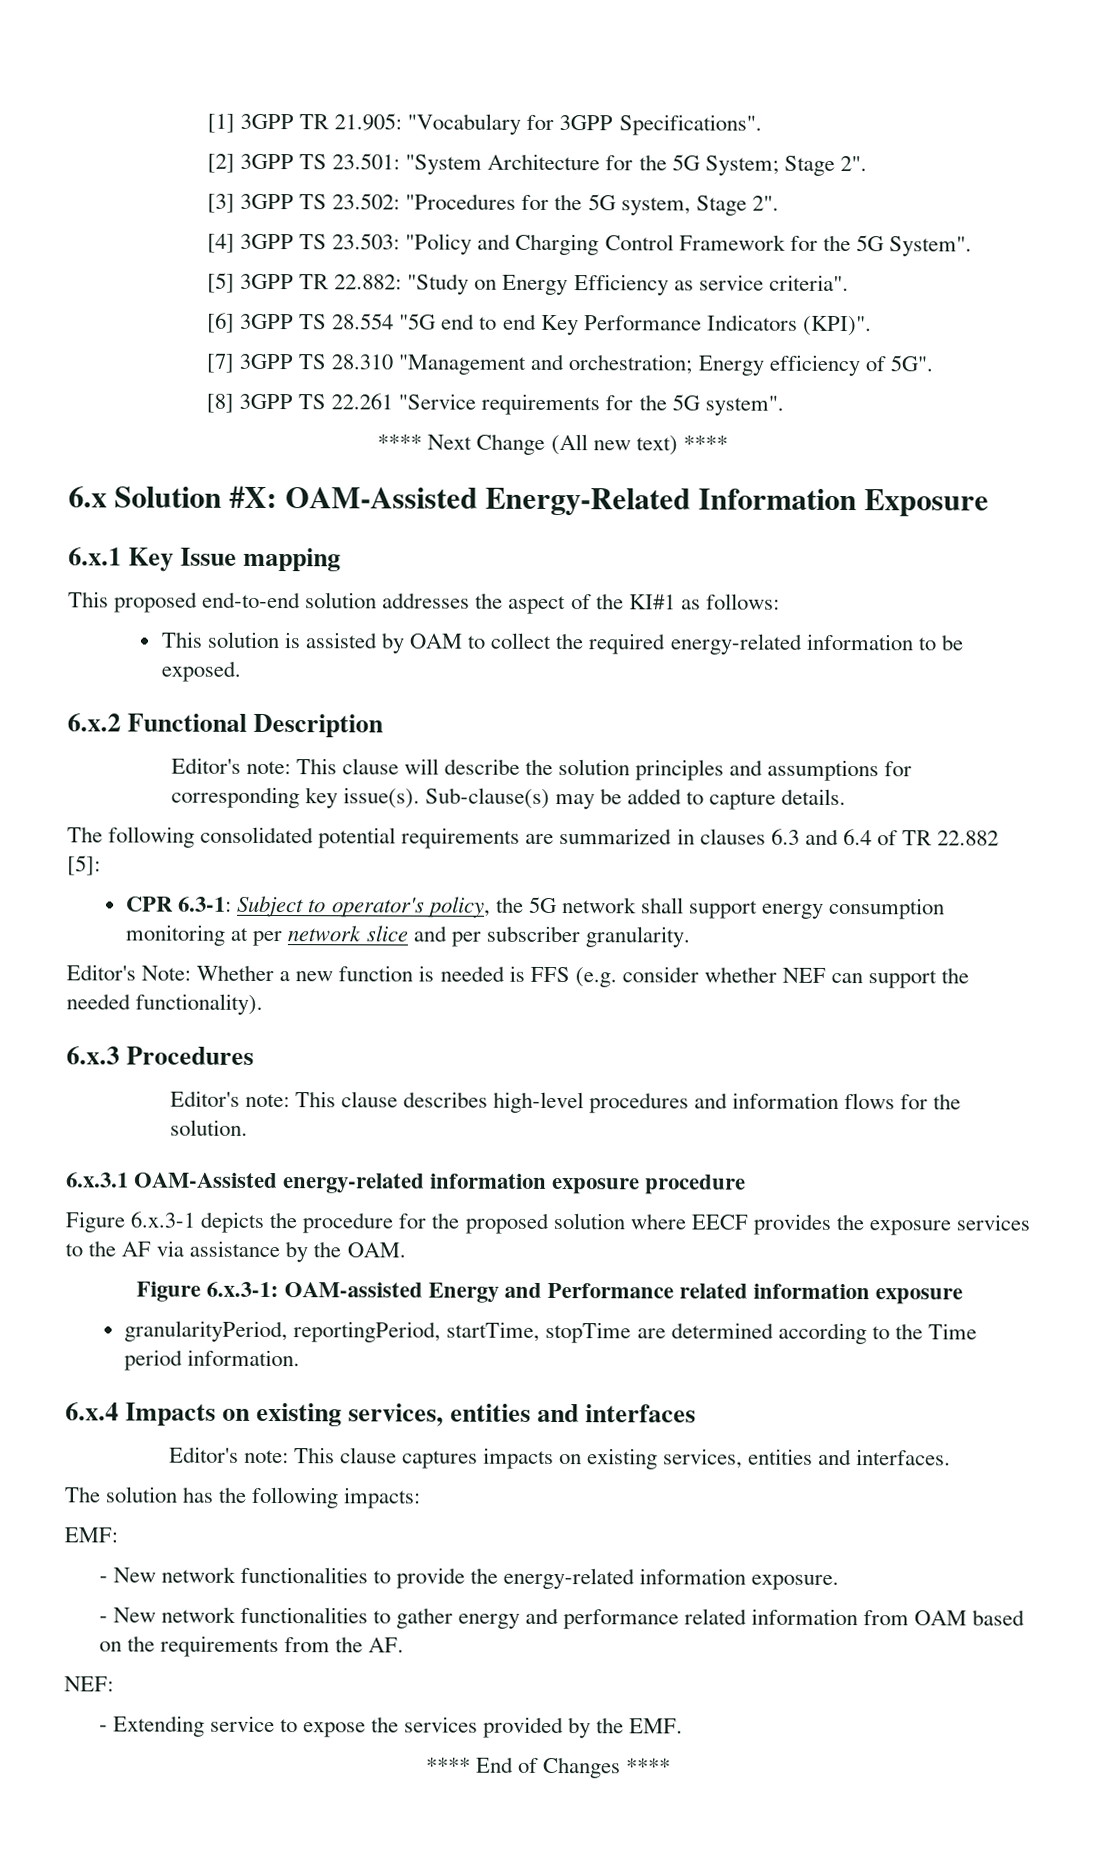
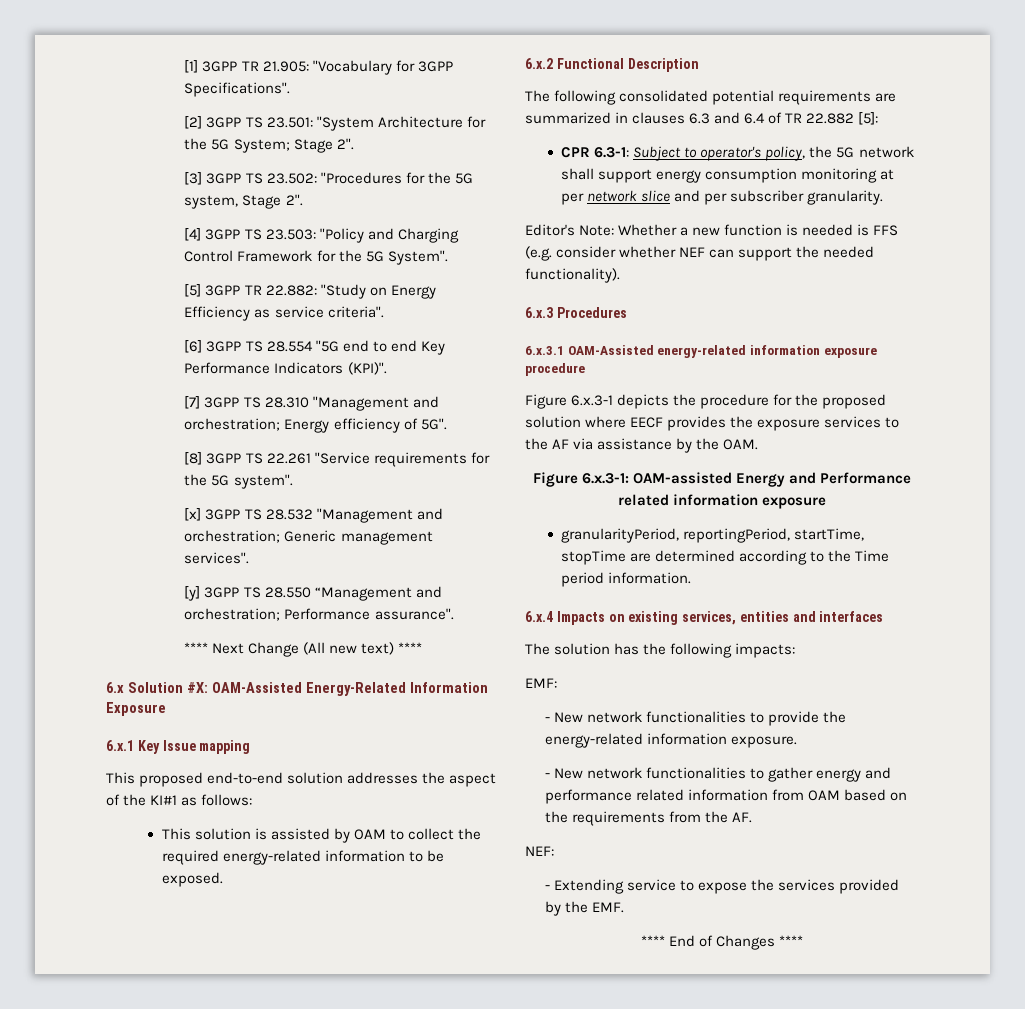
+ [x] 3GPP TS 28.532 "Management and orchestration; Generic management services".
+ [y] 3GPP TS 28.550 “Management and orchestration; Performance assurance".
- Editor's note: This clause will describe the solution principles and assumptions for corresponding key issue(s). Sub-clause(s) may be added to capture details.
- Editor's note: This clause describes high-level procedures and information flows for the solution.
- Editor's note: This clause captures impacts on existing services, entities and interfaces.

